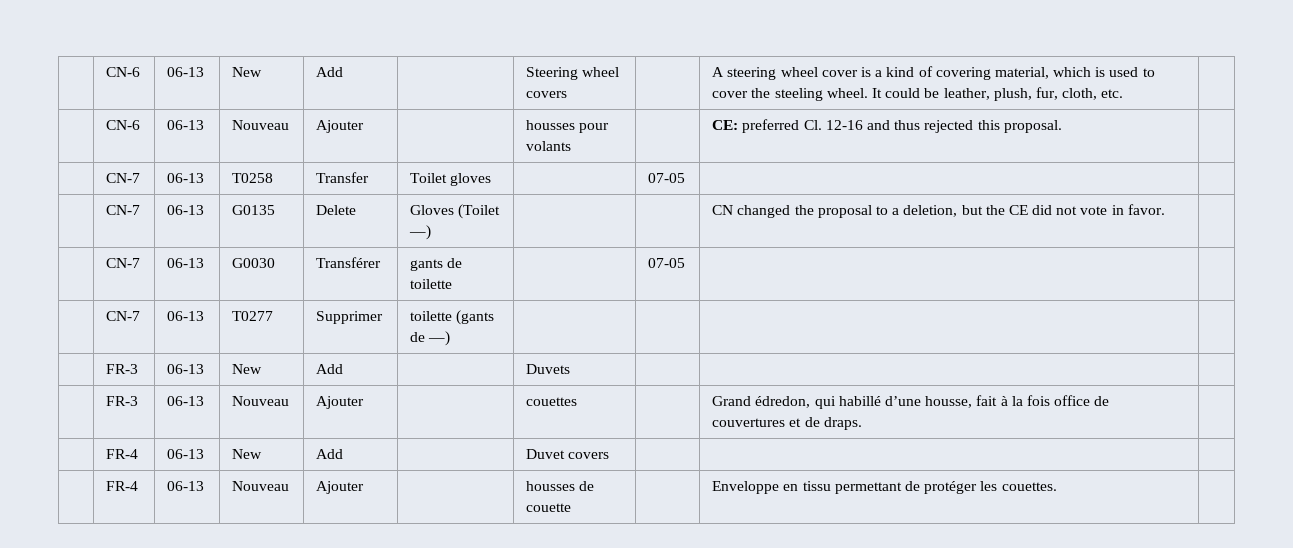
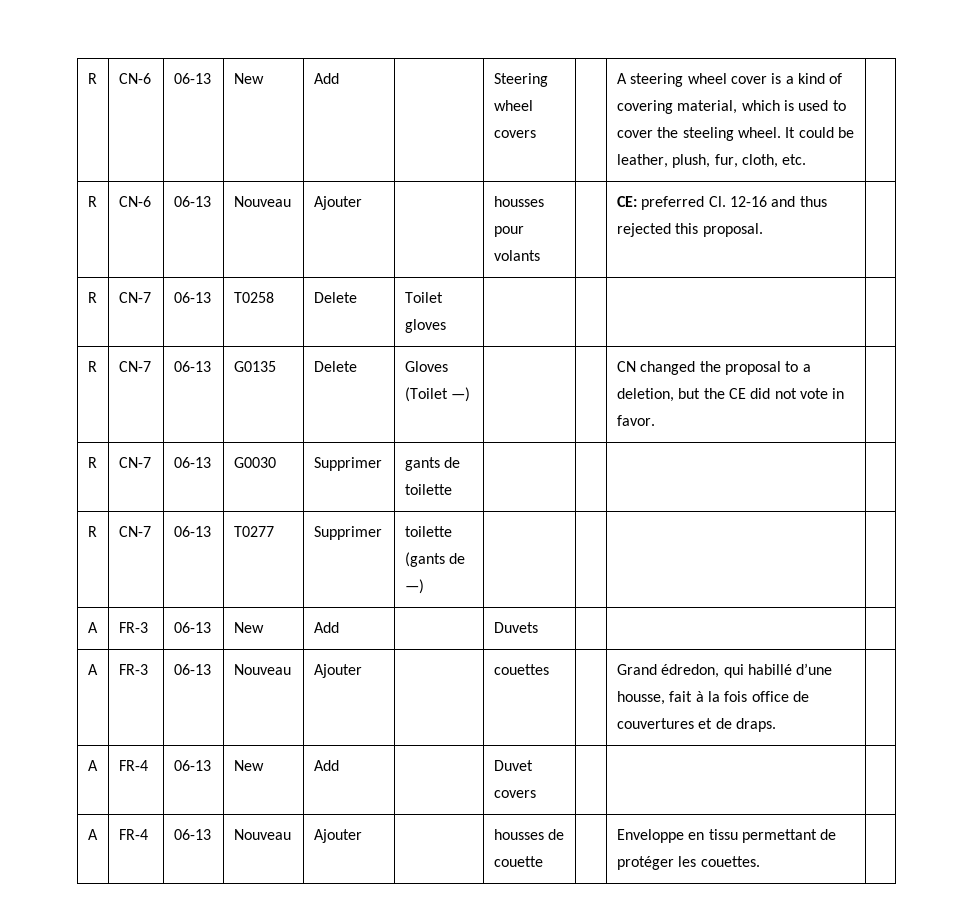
- | CN-6 | 06-13 | New | Add | | Steering wheel covers | | A steering wheel cover is a kind of covering material, which is used to cover the steeling wheel. It could be leather, plush, fur, cloth, etc. |
+ R | CN-6 | 06-13 | New | Add | | Steering wheel covers | | A steering wheel cover is a kind of covering material, which is used to cover the steeling wheel. It could be leather, plush, fur, cloth, etc. |
- | CN-6 | 06-13 | Nouveau | Ajouter | | housses pour volants | | CE: preferred Cl. 12-16 and thus rejected this proposal. |
+ R | CN-6 | 06-13 | Nouveau | Ajouter | | housses pour volants | | CE: preferred Cl. 12-16 and thus rejected this proposal. |
- | CN-7 | 06-13 | T0258 | Transfer | Toilet gloves | | 07-05 | |
- | CN-7 | 06-13 | G0135 | Delete | Gloves (Toilet —) | | | CN changed the proposal to a deletion, but the CE did not vote in favor. |
+ R | CN-7 | 06-13 | T0258 | Delete | Toilet gloves | | | |
+ R | CN-7 | 06-13 | G0135 | Delete | Gloves (Toilet —) | | | CN changed the proposal to a deletion, but the CE did not vote in favor. |
- | CN-7 | 06-13 | G0030 | Transférer | gants de toilette | | 07-05 | |
- | CN-7 | 06-13 | T0277 | Supprimer | toilette (gants de —) | | | |
+ R | CN-7 | 06-13 | G0030 | Supprimer | gants de toilette | | | |
+ R | CN-7 | 06-13 | T0277 | Supprimer | toilette (gants de —) | | | |
- | FR-3 | 06-13 | New | Add | | Duvets | | |
+ A | FR-3 | 06-13 | New | Add | | Duvets | | |
- | FR-3 | 06-13 | Nouveau | Ajouter | | couettes | | Grand édredon, qui habillé d’une housse, fait à la fois office de couvertures et de draps. |
+ A | FR-3 | 06-13 | Nouveau | Ajouter | | couettes | | Grand édredon, qui habillé d’une housse, fait à la fois office de couvertures et de draps. |
- | FR-4 | 06-13 | New | Add | | Duvet covers | | |
+ A | FR-4 | 06-13 | New | Add | | Duvet covers | | |
- | FR-4 | 06-13 | Nouveau | Ajouter | | housses de couette | | Enveloppe en tissu permettant de protéger les couettes. |
+ A | FR-4 | 06-13 | Nouveau | Ajouter | | housses de couette | | Enveloppe en tissu permettant de protéger les couettes. |

